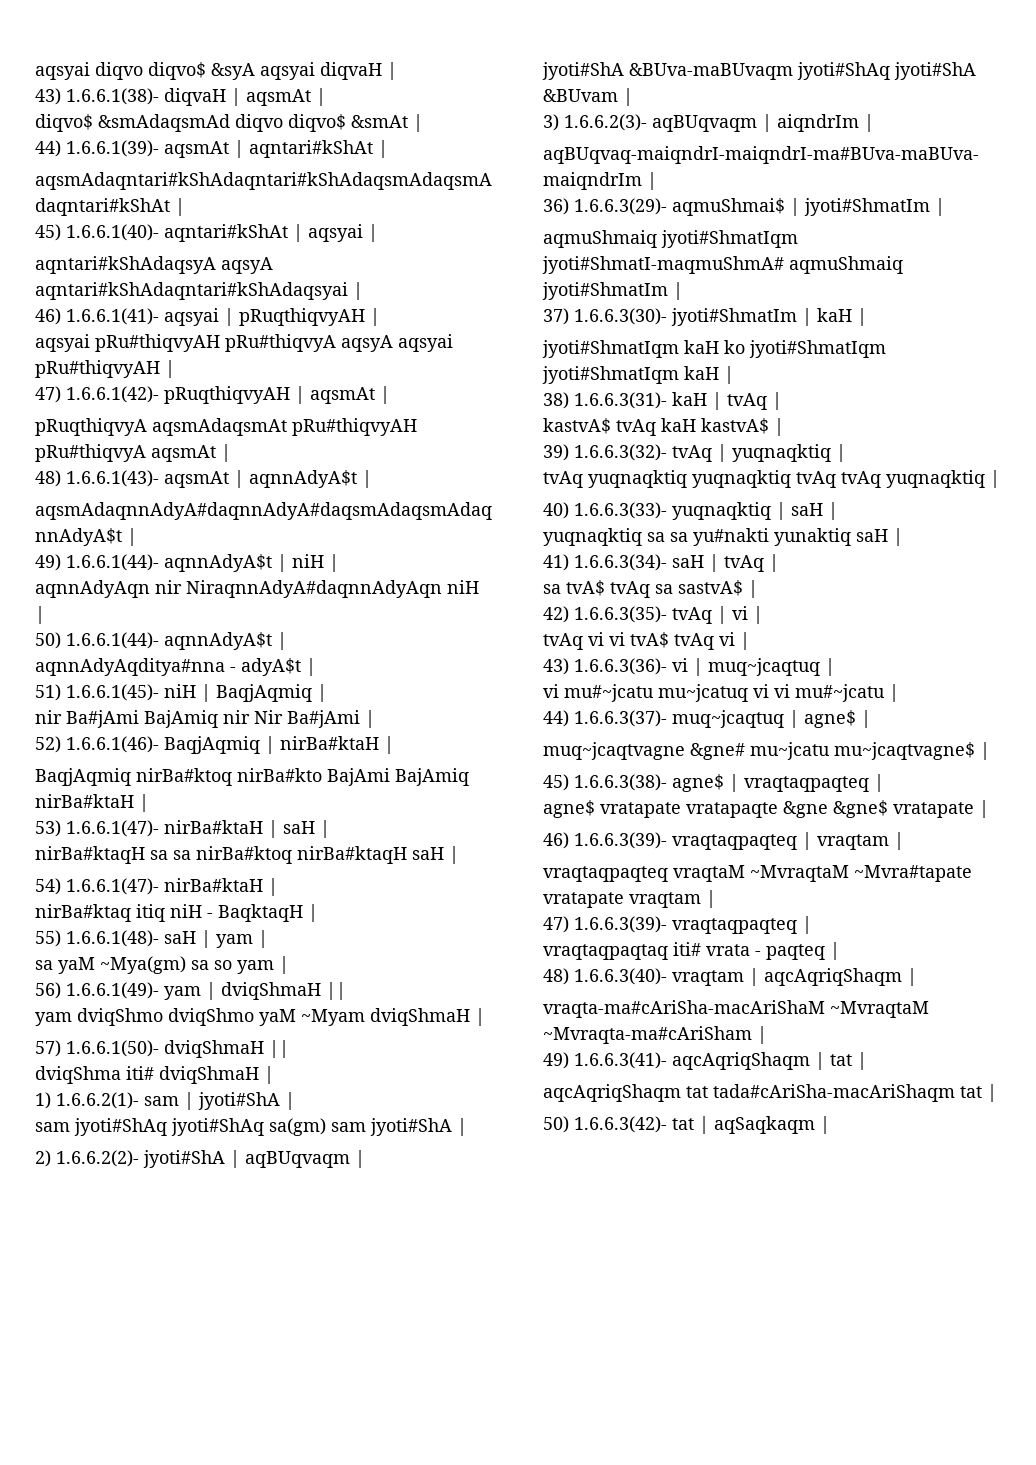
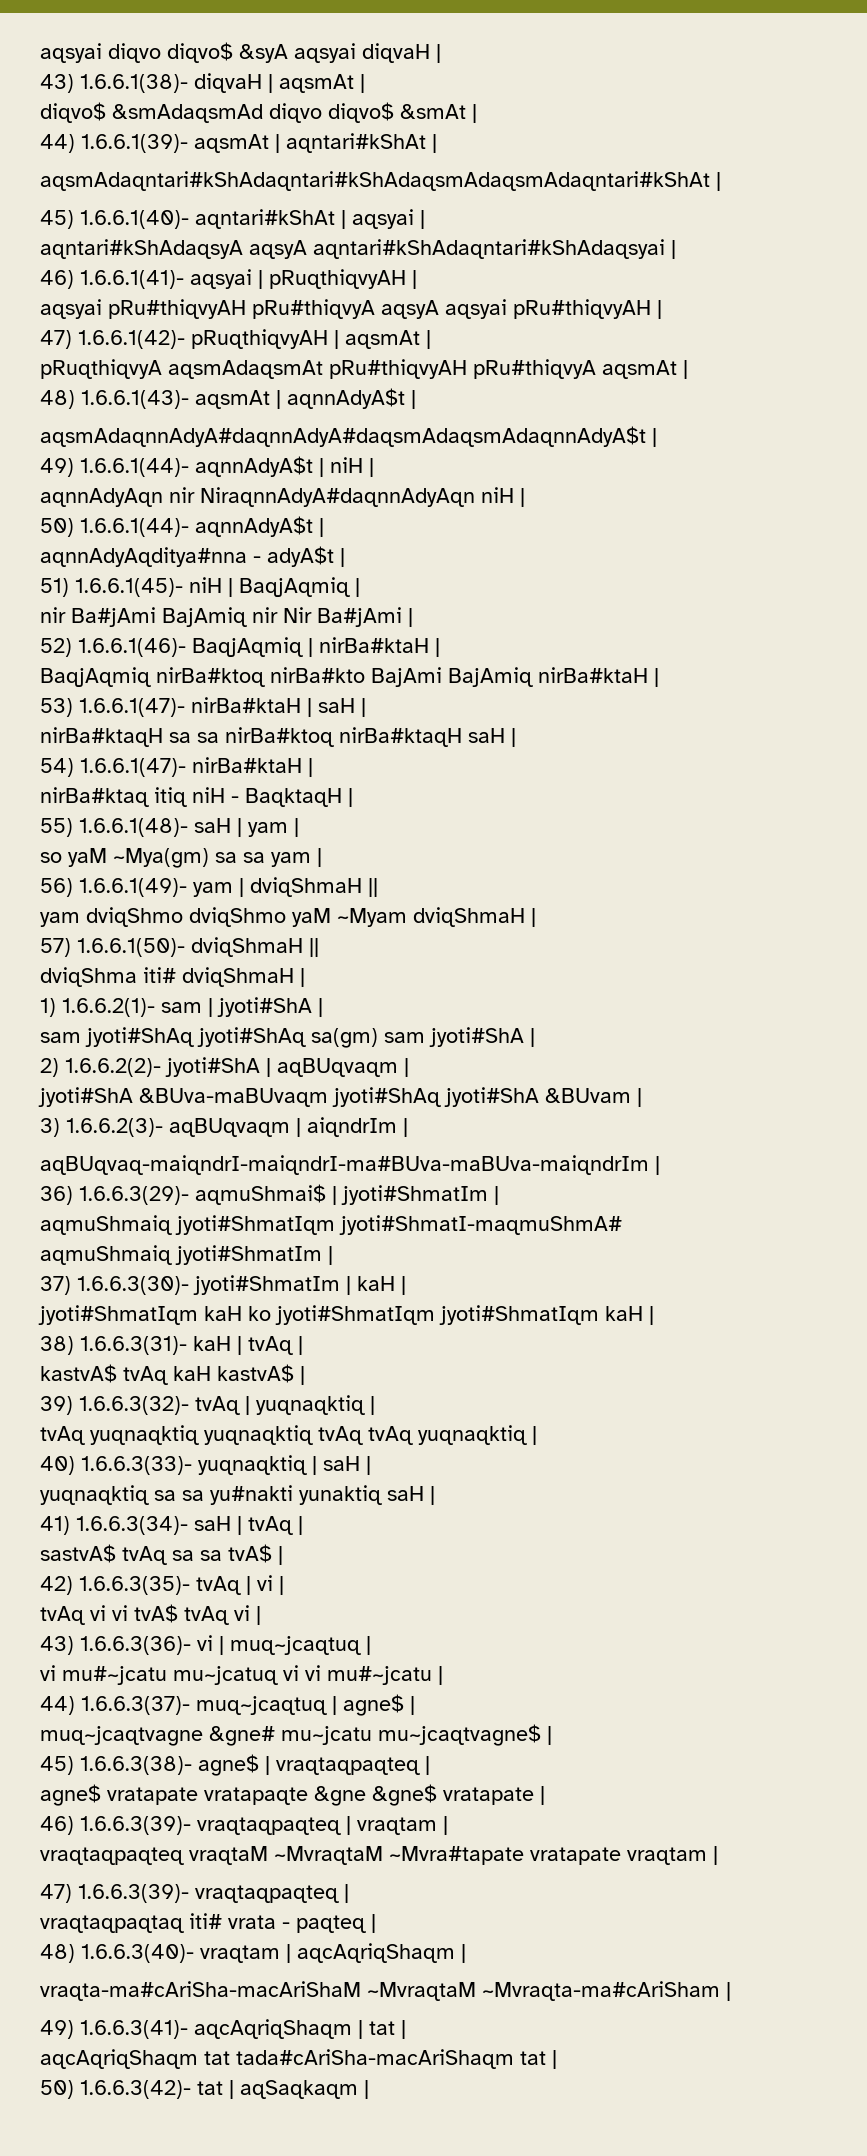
- sa yaM ~Mya(gm) sa so yam |
+ so yaM ~Mya(gm) sa sa yam |
- sa tvA$ tvAq sa sastvA$ |
+ sastvA$ tvAq sa sa tvA$ |

